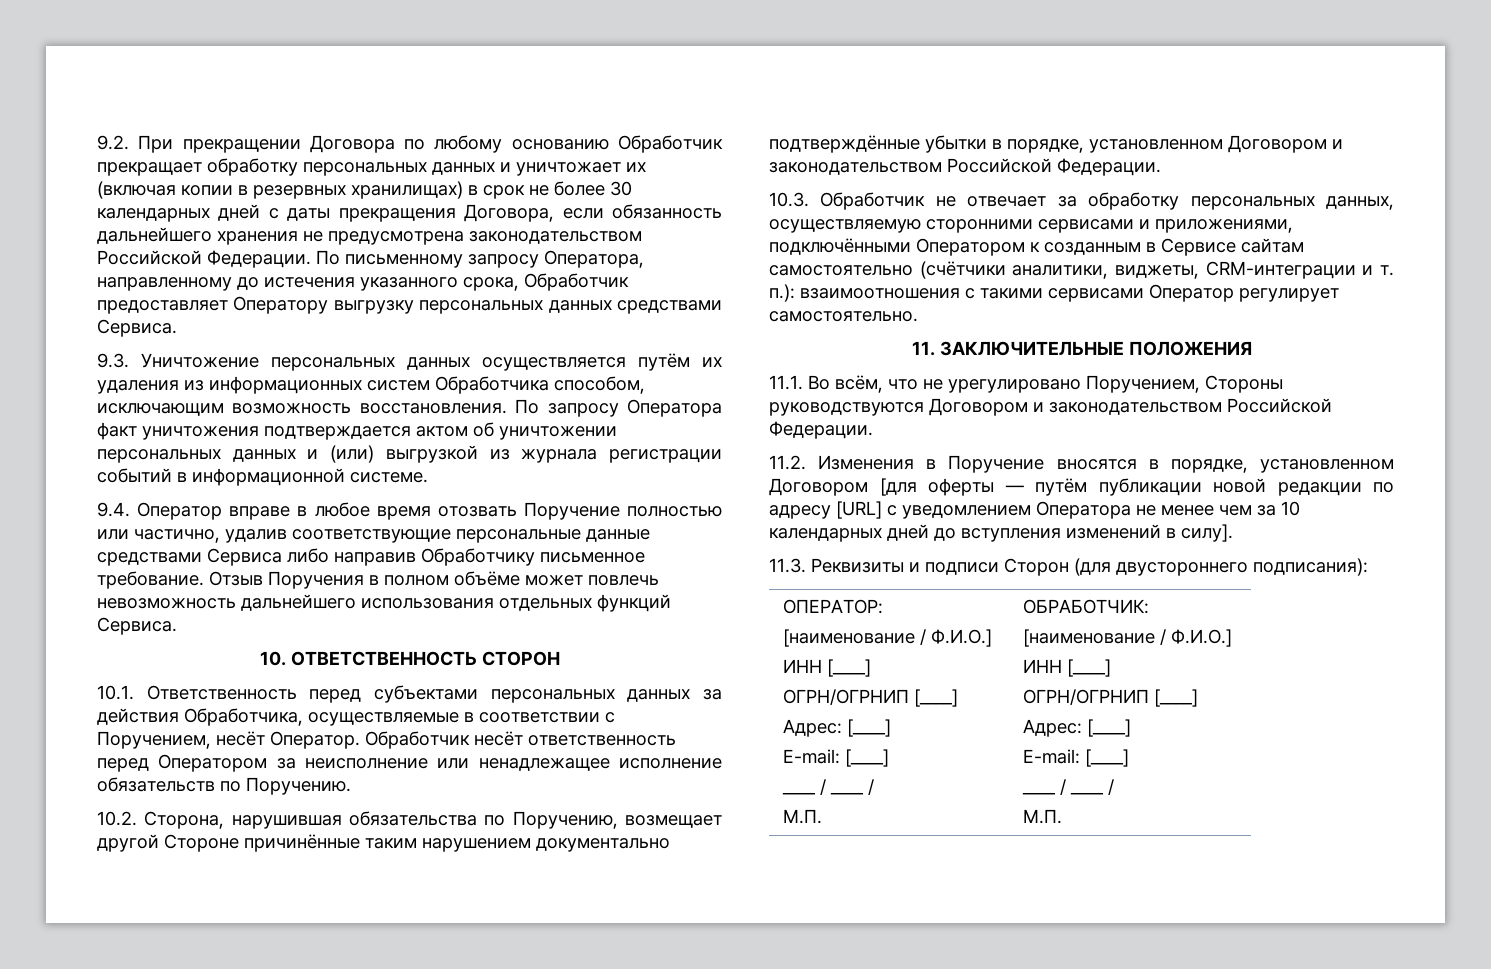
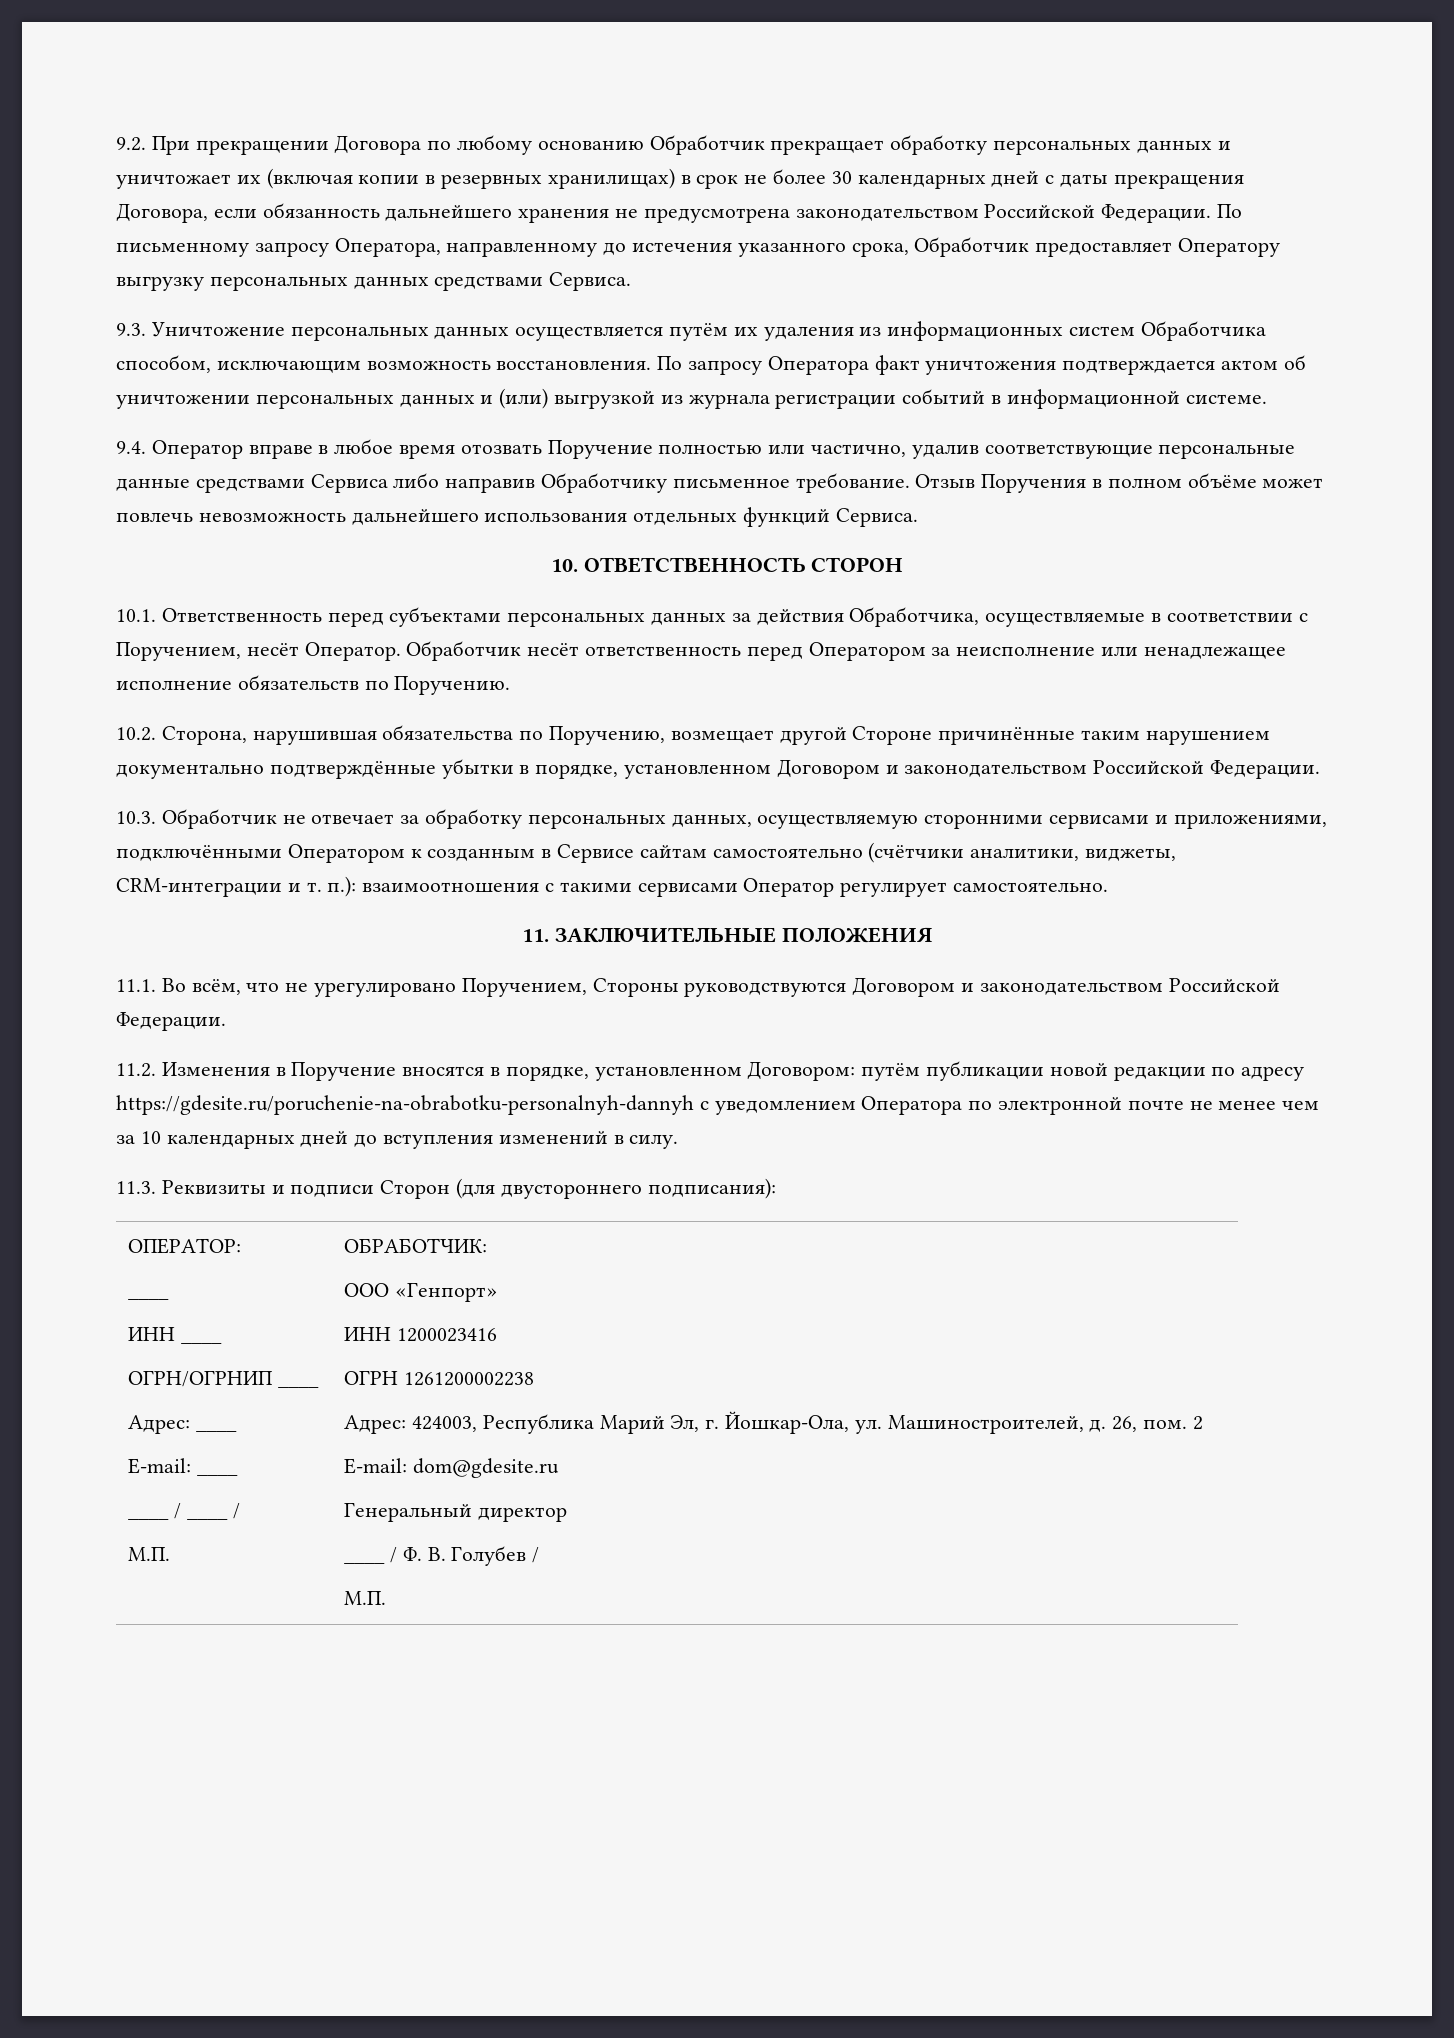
- 11.2. Изменения в Поручение вносятся в порядке, установленном Договором [для оферты — путём публикации новой редакции по адресу [URL] с уведомлением Оператора не менее чем за 10 календарных дней до вступления изменений в силу].
+ 11.2. Изменения в Поручение вносятся в порядке, установленном Договором: путём публикации новой редакции по адресу https://gdesite.ru/poruchenie-na-obrabotku-personalnyh-dannyh с уведомлением Оператора по электронной почте не менее чем за 10 календарных дней до вступления изменений в силу.
  ОПЕРАТОР:
- [наименование / Ф.И.О.]
- ИНН [____]
- ОГРН/ОГРНИП [____]
- Адрес: [____]
- E-mail: [____]
+ ____
+ ИНН ____
+ ОГРН/ОГРНИП ____
+ Адрес: ____
+ E-mail: ____
  ОБРАБОТЧИК:
- [наименование / Ф.И.О.]
- ИНН [____]
- ОГРН/ОГРНИП [____]
- Адрес: [____]
- E-mail: [____]
- ____ / ____ /
+ ООО «Генпорт»
+ ИНН 1200023416
+ ОГРН 1261200002238
+ Адрес: 424003, Республика Марий Эл, г. Йошкар-Ола, ул. Машиностроителей, д. 26, пом. 2
+ E-mail: dom@gdesite.ru
+ Генеральный директор
+ ____ / Ф. В. Голубев /

